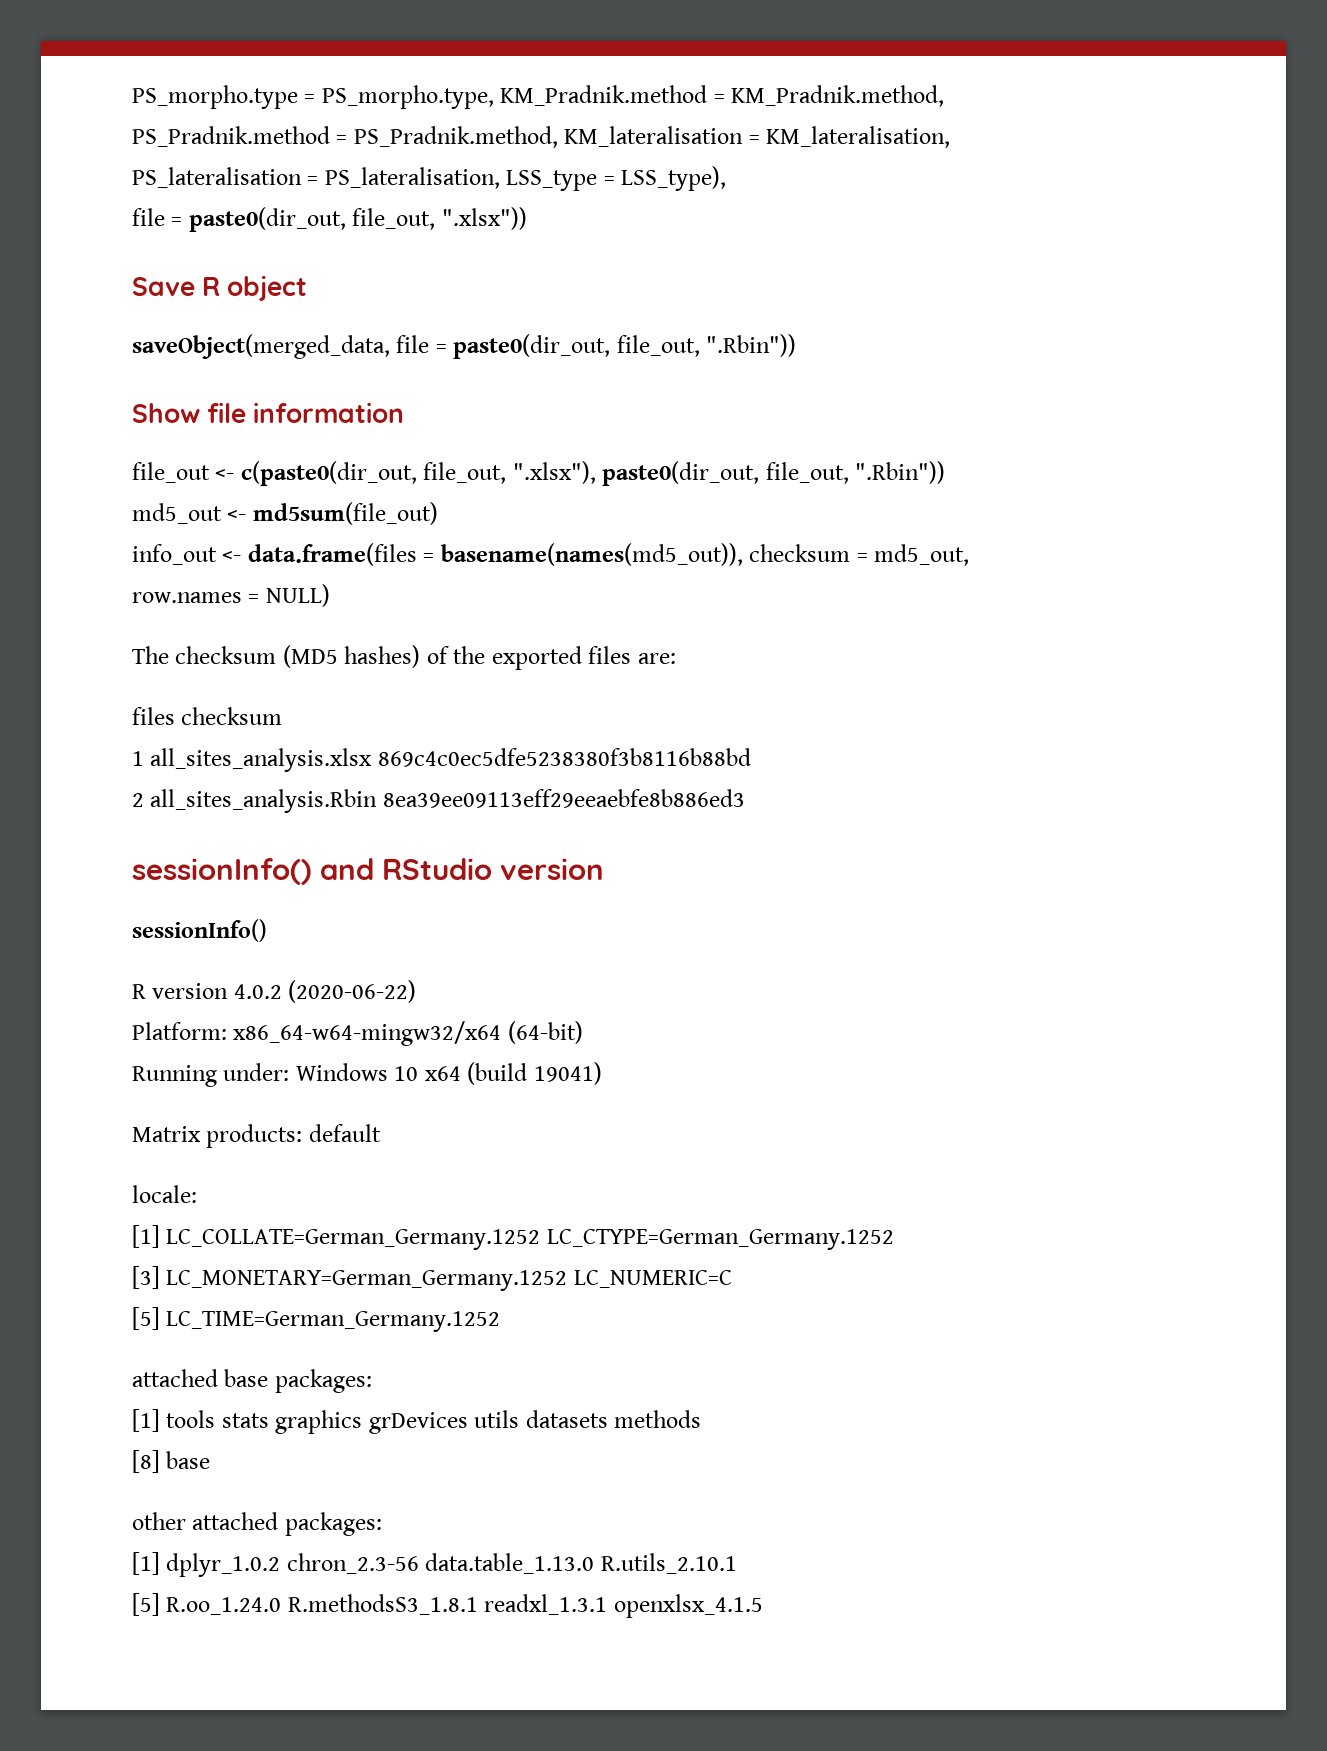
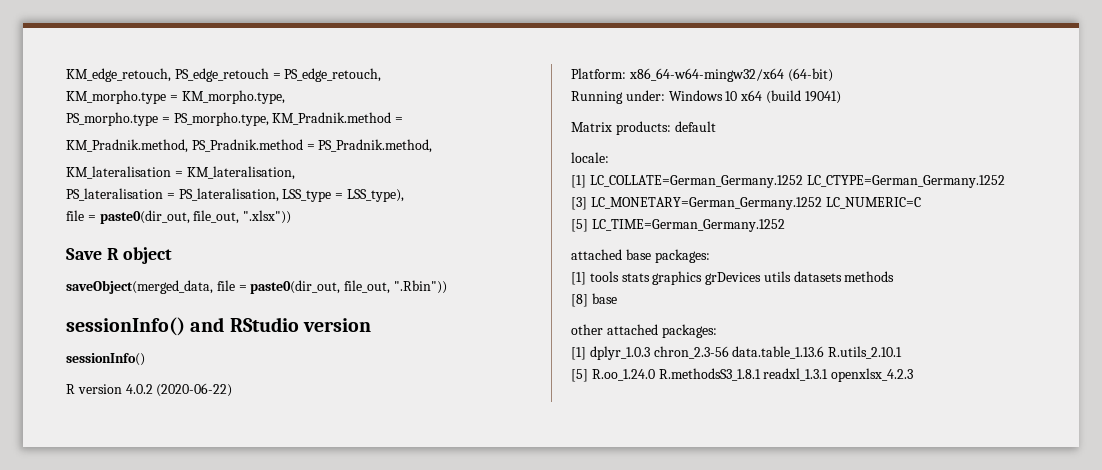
+ KM_edge_retouch, PS_edge_retouch = PS_edge_retouch,
+ KM_morpho.type = KM_morpho.type,
- PS_morpho.type = PS_morpho.type, KM_Pradnik.method = KM_Pradnik.method,
- PS_Pradnik.method = PS_Pradnik.method, KM_lateralisation = KM_lateralisation,
+ PS_morpho.type = PS_morpho.type, KM_Pradnik.method =
+ KM_Pradnik.method, PS_Pradnik.method = PS_Pradnik.method,
+ KM_lateralisation = KM_lateralisation,
- Show file information
- file_out <- c(paste0(dir_out, file_out, ".xlsx"), paste0(dir_out, file_out, ".Rbin"))
- md5_out <- md5sum(file_out)
- info_out <- data.frame(files = basename(names(md5_out)), checksum = md5_out,
- row.names = NULL)
- The checksum (MD5 hashes) of the exported files are:
- files checksum
- 1 all_sites_analysis.xlsx 869c4c0ec5dfe5238380f3b8116b88bd
- 2 all_sites_analysis.Rbin 8ea39ee09113eff29eeaebfe8b886ed3
- [1] dplyr_1.0.2 chron_2.3-56 data.table_1.13.0 R.utils_2.10.1
+ [1] dplyr_1.0.3 chron_2.3-56 data.table_1.13.6 R.utils_2.10.1
- [5] R.oo_1.24.0 R.methodsS3_1.8.1 readxl_1.3.1 openxlsx_4.1.5
+ [5] R.oo_1.24.0 R.methodsS3_1.8.1 readxl_1.3.1 openxlsx_4.2.3

